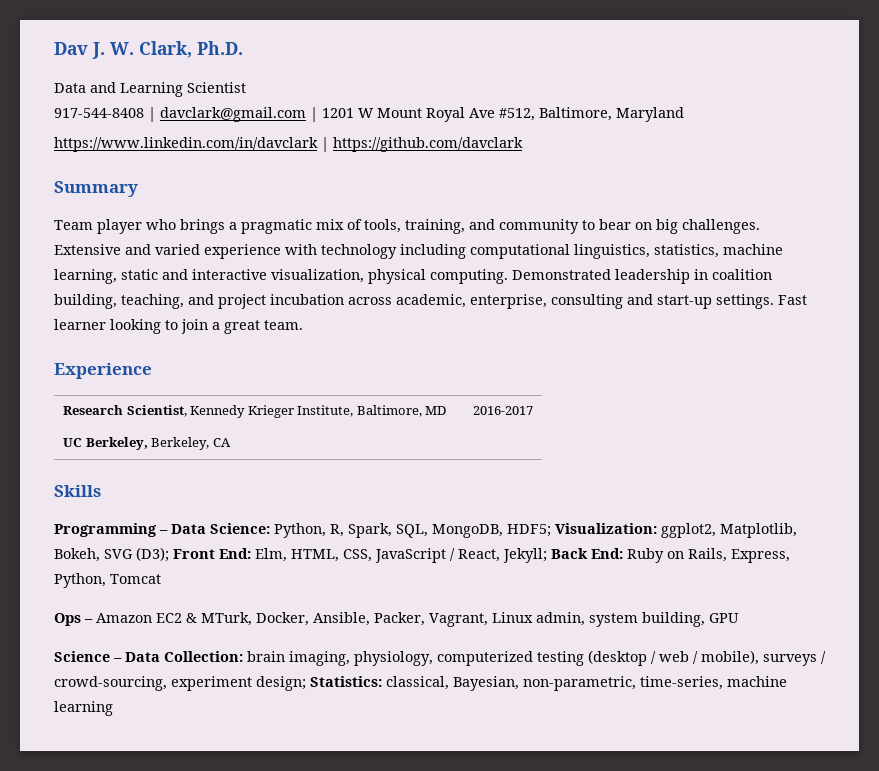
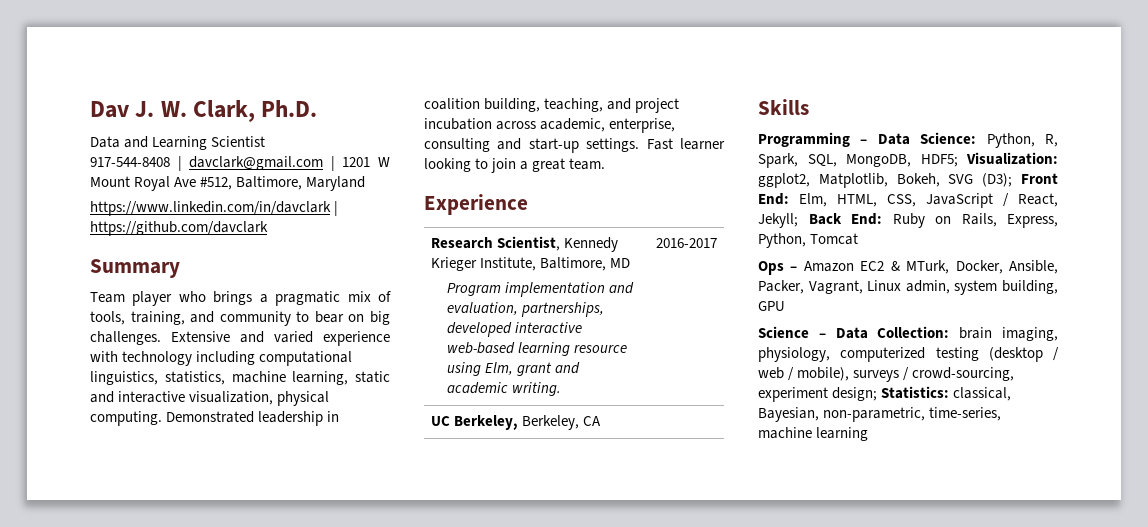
- Research Scientist, Kennedy Krieger Institute, Baltimore, MD | 2016-2017
+ Research Scientist, Kennedy Krieger Institute, Baltimore, MD
+ Program implementation and evaluation, partnerships, developed interactive web-based learning resource using Elm, grant and academic writing. | 2016-2017

